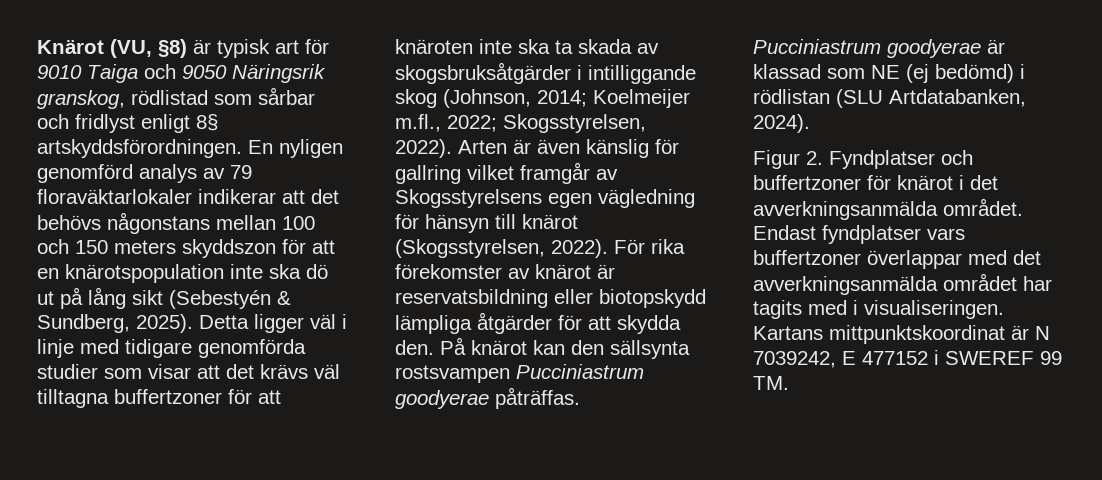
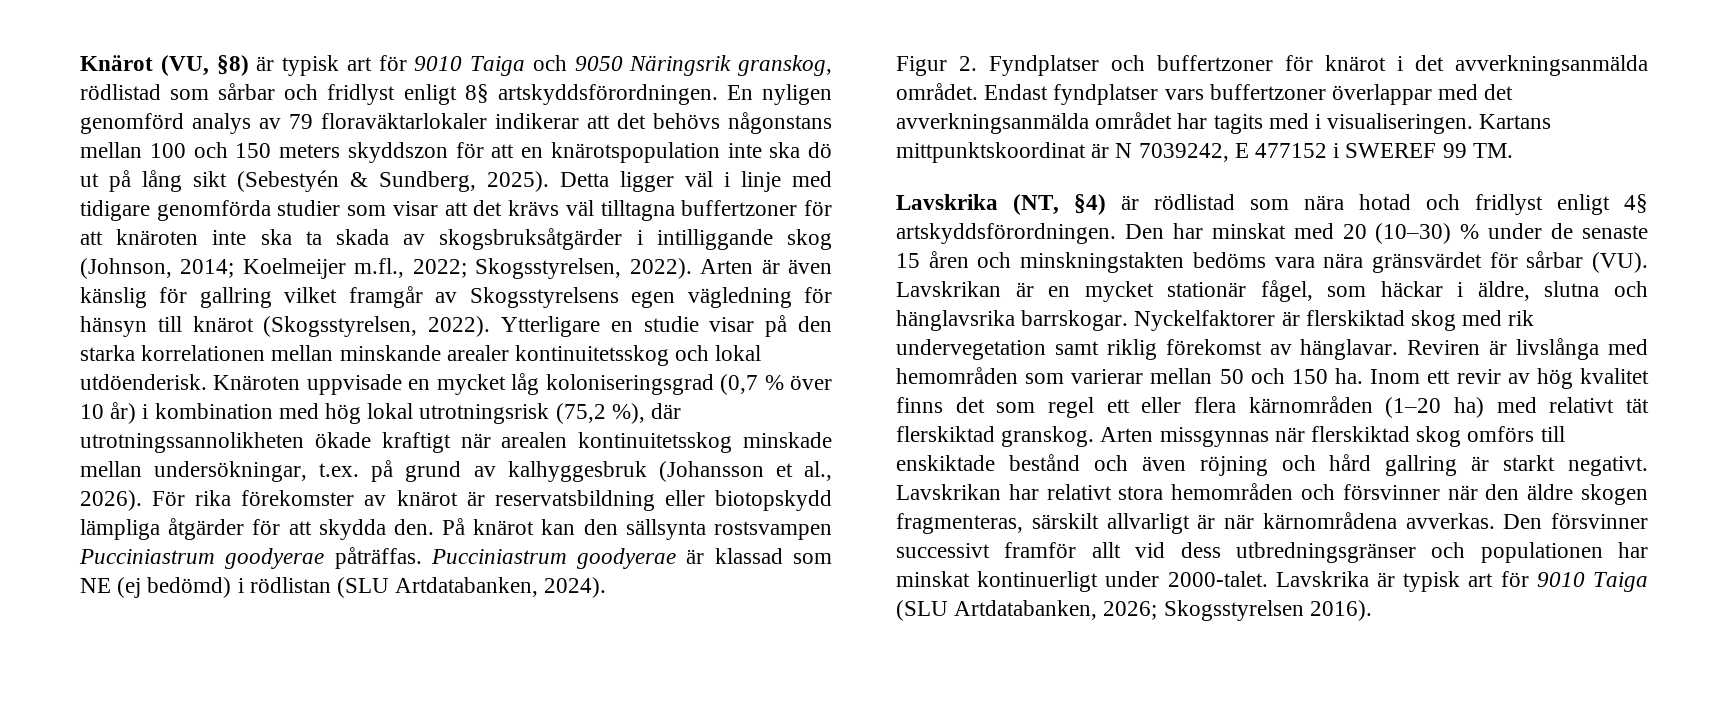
+ Ytterligare en studie visar på den starka korrelationen mellan minskande arealer kontinuitetsskog och lokal utdöenderisk. Knäroten uppvisade en mycket låg koloniseringsgrad (0,7 % över 10 år) i kombination med hög lokal utrotningsrisk (75,2 %), där utrotningssannolikheten ökade kraftigt när arealen kontinuitetsskog minskade mellan undersökningar, t.ex. på grund av kalhyggesbruk (Johansson et al., 2026).
+ Lavskrika (NT, §4) är rödlistad som nära hotad och fridlyst enligt 4§ artskyddsförordningen. Den har minskat med 20 (10–30) % under de senaste 15 åren och minskningstakten bedöms vara nära gränsvärdet för sårbar (VU). Lavskrikan är en mycket stationär fågel, som häckar i äldre, slutna och hänglavsrika barrskogar. Nyckelfaktorer är flerskiktad skog med rik undervegetation samt riklig förekomst av hänglavar. Reviren är livslånga med hemområden som varierar mellan 50 och 150 ha. Inom ett revir av hög kvalitet finns det som regel ett eller flera kärnområden (1–20 ha) med relativt tät flerskiktad granskog. Arten missgynnas när flerskiktad skog omförs till enskiktade bestånd och även röjning och hård gallring är starkt negativt. Lavskrikan har relativt stora hemområden och försvinner när den äldre skogen fragmenteras, särskilt allvarligt är när kärnområdena avverkas. Den försvinner successivt framför allt vid dess utbredningsgränser och populationen har minskat kontinuerligt under 2000-talet. Lavskrika är typisk art för 9010 Taiga (SLU Artdatabanken, 2026; Skogsstyrelsen 2016).

